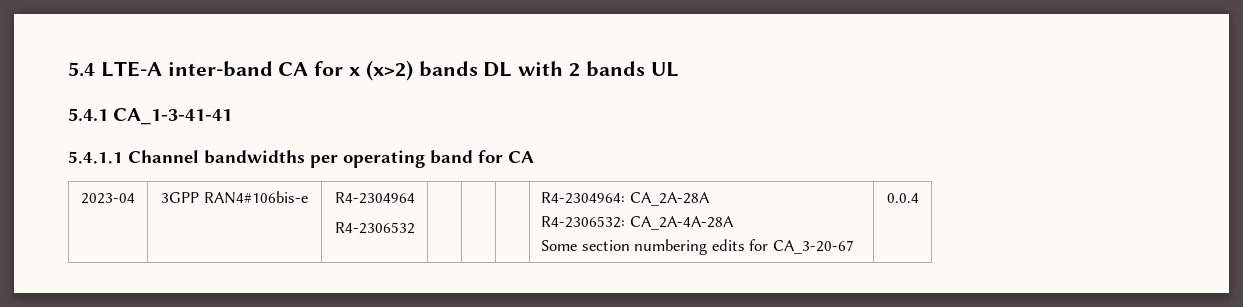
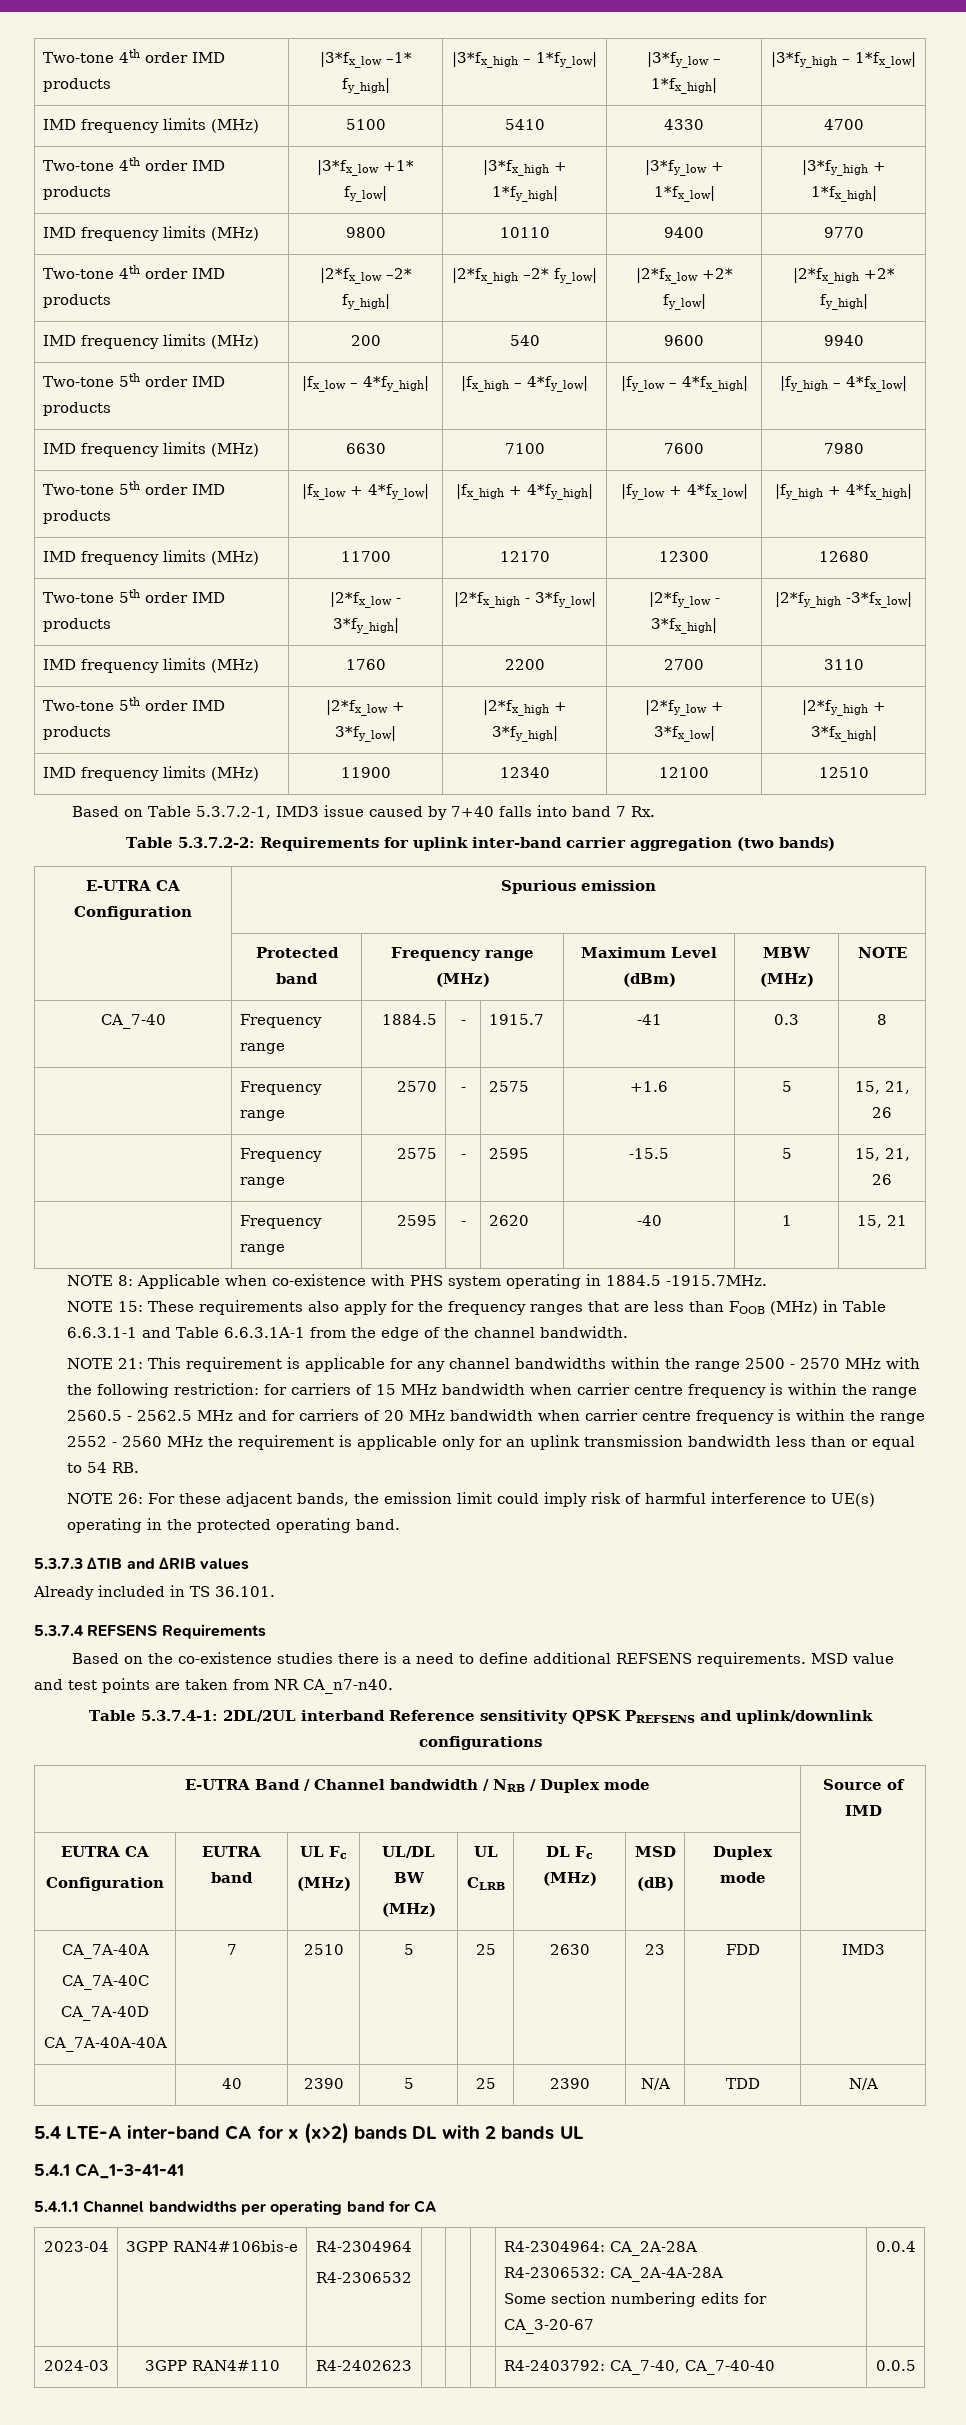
+ Two-tone 4th order IMD products | |3*fx_low –1* fy_high| | |3*fx_high – 1*fy_low| | |3*fy_low – 1*fx_high| | |3*fy_high – 1*fx_low|
+ IMD frequency limits (MHz) | 5100 | 5410 | 4330 | 4700
+ Two-tone 4th order IMD products | |3*fx_low +1* fy_low| | |3*fx_high + 1*fy_high| | |3*fy_low + 1*fx_low| | |3*fy_high + 1*fx_high|
+ IMD frequency limits (MHz) | 9800 | 10110 | 9400 | 9770
+ Two-tone 4th order IMD products | |2*fx_low –2* fy_high| | |2*fx_high –2* fy_low| | |2*fx_low +2* fy_low| | |2*fx_high +2* fy_high|
+ IMD frequency limits (MHz) | 200 | 540 | 9600 | 9940
+ Two-tone 5th order IMD products | |fx_low – 4*fy_high| | |fx_high – 4*fy_low| | |fy_low – 4*fx_high| | |fy_high – 4*fx_low|
+ IMD frequency limits (MHz) | 6630 | 7100 | 7600 | 7980
+ Two-tone 5th order IMD products | |fx_low + 4*fy_low| | |fx_high + 4*fy_high| | |fy_low + 4*fx_low| | |fy_high + 4*fx_high|
+ IMD frequency limits (MHz) | 11700 | 12170 | 12300 | 12680
+ Two-tone 5th order IMD products | |2*fx_low - 3*fy_high| | |2*fx_high - 3*fy_low| | |2*fy_low - 3*fx_high| | |2*fy_high -3*fx_low|
+ IMD frequency limits (MHz) | 1760 | 2200 | 2700 | 3110
+ Two-tone 5th order IMD products | |2*fx_low + 3*fy_low| | |2*fx_high + 3*fy_high| | |2*fy_low + 3*fx_low| | |2*fy_high + 3*fx_high|
+ IMD frequency limits (MHz) | 11900 | 12340 | 12100 | 12510
+ Based on Table 5.3.7.2-1, IMD3 issue caused by 7+40 falls into band 7 Rx.
+ Table 5.3.7.2-2: Requirements for uplink inter-band carrier aggregation (two bands)
+ E-UTRA CA Configuration | Spurious emission
+ | Protected band | Frequency range (MHz) | Maximum Level (dBm) | MBW (MHz) | NOTE
+ CA_7-40 | Frequency range | 1884.5 | - | 1915.7 | -41 | 0.3 | 8
+ | Frequency range | 2570 | - | 2575 | +1.6 | 5 | 15, 21, 26
+ | Frequency range | 2575 | - | 2595 | -15.5 | 5 | 15, 21, 26
+ | Frequency range | 2595 | - | 2620 | -40 | 1 | 15, 21
+ NOTE 8: Applicable when co-existence with PHS system operating in 1884.5 -1915.7MHz.
+ NOTE 15: These requirements also apply for the frequency ranges that are less than FOOB (MHz) in Table 6.6.3.1-1 and Table 6.6.3.1A-1 from the edge of the channel bandwidth.
+ NOTE 21: This requirement is applicable for any channel bandwidths within the range 2500 - 2570 MHz with the following restriction: for carriers of 15 MHz bandwidth when carrier centre frequency is within the range 2560.5 - 2562.5 MHz and for carriers of 20 MHz bandwidth when carrier centre frequency is within the range 2552 - 2560 MHz the requirement is applicable only for an uplink transmission bandwidth less than or equal to 54 RB.
+ NOTE 26: For these adjacent bands, the emission limit could imply risk of harmful interference to UE(s) operating in the protected operating band.
+ 5.3.7.3 ∆TIB and ∆RIB values
+ Already included in TS 36.101.
+ 5.3.7.4 REFSENS Requirements
+ Based on the co-existence studies there is a need to define additional REFSENS requirements. MSD value and test points are taken from NR CA_n7-n40.
+ Table 5.3.7.4-1: 2DL/2UL interband Reference sensitivity QPSK PREFSENS and uplink/downlink configurations
+ E-UTRA Band / Channel bandwidth / NRB / Duplex mode | Source of IMD
+ EUTRA CA
+ Configuration | EUTRA band | UL Fc
+ (MHz) | UL/DL BW
+ (MHz) | UL
+ CLRB | DL Fc (MHz) | MSD
+ (dB) | Duplex mode |
+ CA_7A-40A
+ CA_7A-40C
+ CA_7A-40D
+ CA_7A-40A-40A | 7 | 2510 | 5 | 25 | 2630 | 23 | FDD | IMD3
+ | 40 | 2390 | 5 | 25 | 2390 | N/A | TDD | N/A
+ 2024-03 | 3GPP RAN4#110 | R4-2402623 | | | | R4-2403792: CA_7-40, CA_7-40-40 | 0.0.5

